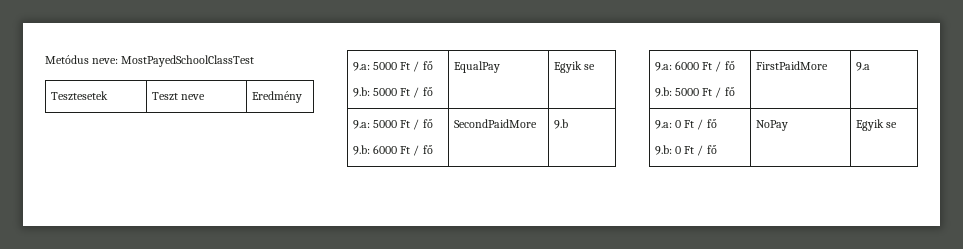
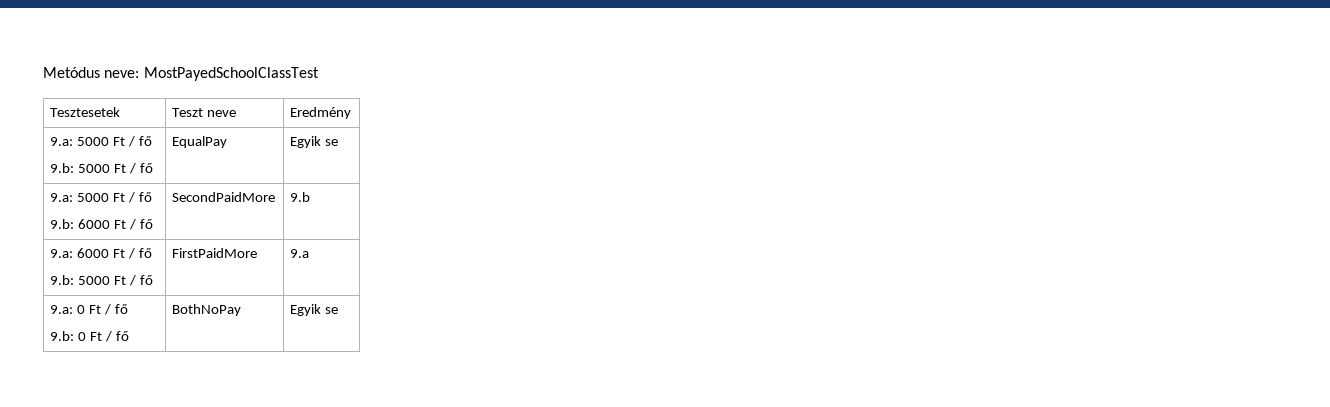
  9.a: 0 Ft / fő
- 9.b: 0 Ft / fő | NoPay | Egyik se
+ 9.b: 0 Ft / fő | BothNoPay | Egyik se

